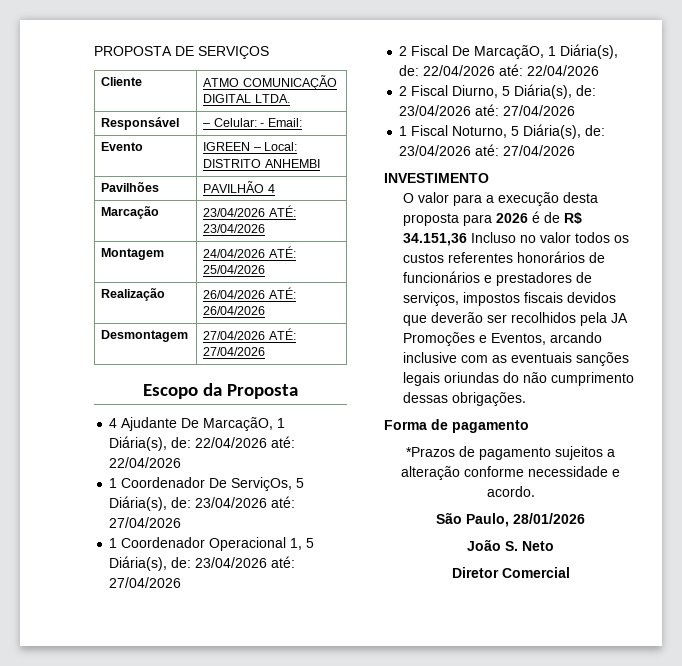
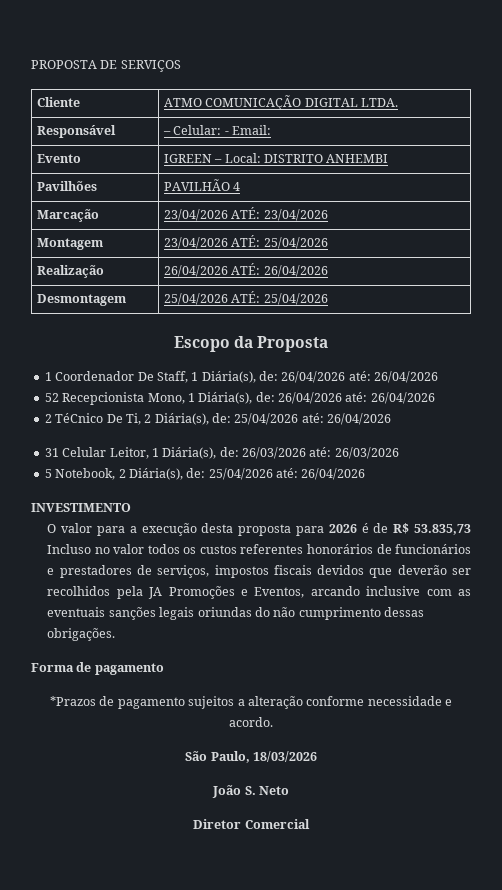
- Montagem | 24/04/2026 ATÉ: 25/04/2026
+ Montagem | 23/04/2026 ATÉ: 25/04/2026
- Desmontagem | 27/04/2026 ATÉ: 27/04/2026
+ Desmontagem | 25/04/2026 ATÉ: 25/04/2026
- 4 Ajudante De MarcaçãO, 1 Diária(s), de: 22/04/2026 até: 22/04/2026
- 1 Coordenador De ServiçOs, 5 Diária(s), de: 23/04/2026 até: 27/04/2026
- 1 Coordenador Operacional 1, 5 Diária(s), de: 23/04/2026 até: 27/04/2026
- 2 Fiscal De MarcaçãO, 1 Diária(s), de: 22/04/2026 até: 22/04/2026
- 2 Fiscal Diurno, 5 Diária(s), de: 23/04/2026 até: 27/04/2026
- 1 Fiscal Noturno, 5 Diária(s), de: 23/04/2026 até: 27/04/2026
+ 1 Coordenador De Staff, 1 Diária(s), de: 26/04/2026 até: 26/04/2026
+ 52 Recepcionista Mono, 1 Diária(s), de: 26/04/2026 até: 26/04/2026
+ 2 TéCnico De Ti, 2 Diária(s), de: 25/04/2026 até: 26/04/2026
+ 31 Celular Leitor, 1 Diária(s), de: 26/03/2026 até: 26/03/2026
+ 5 Notebook, 2 Diária(s), de: 25/04/2026 até: 26/04/2026
- O valor para a execução desta proposta para 2026 é de R$ 34.151,36 Incluso no valor todos os custos referentes honorários de funcionários e prestadores de serviços, impostos fiscais devidos que deverão ser recolhidos pela JA Promoções e Eventos, arcando inclusive com as eventuais sanções legais oriundas do não cumprimento dessas obrigações.
+ O valor para a execução desta proposta para 2026 é de R$ 53.835,73 Incluso no valor todos os custos referentes honorários de funcionários e prestadores de serviços, impostos fiscais devidos que deverão ser recolhidos pela JA Promoções e Eventos, arcando inclusive com as eventuais sanções legais oriundas do não cumprimento dessas obrigações.
- São Paulo, 28/01/2026
+ São Paulo, 18/03/2026

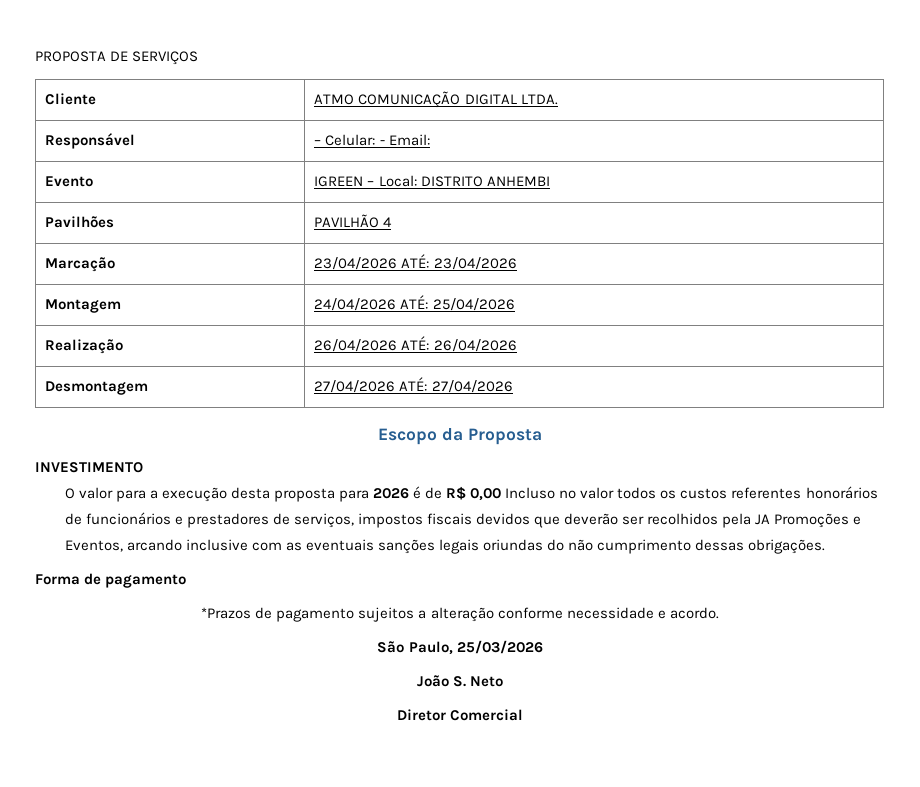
- Montagem | 23/04/2026 ATÉ: 25/04/2026
+ Montagem | 24/04/2026 ATÉ: 25/04/2026
- Desmontagem | 25/04/2026 ATÉ: 25/04/2026
+ Desmontagem | 27/04/2026 ATÉ: 27/04/2026
- 1 Coordenador De Staff, 1 Diária(s), de: 26/04/2026 até: 26/04/2026
- 52 Recepcionista Mono, 1 Diária(s), de: 26/04/2026 até: 26/04/2026
- 2 TéCnico De Ti, 2 Diária(s), de: 25/04/2026 até: 26/04/2026
- 31 Celular Leitor, 1 Diária(s), de: 26/03/2026 até: 26/03/2026
- 5 Notebook, 2 Diária(s), de: 25/04/2026 até: 26/04/2026
- O valor para a execução desta proposta para 2026 é de R$ 53.835,73 Incluso no valor todos os custos referentes honorários de funcionários e prestadores de serviços, impostos fiscais devidos que deverão ser recolhidos pela JA Promoções e Eventos, arcando inclusive com as eventuais sanções legais oriundas do não cumprimento dessas obrigações.
+ O valor para a execução desta proposta para 2026 é de R$ 0,00 Incluso no valor todos os custos referentes honorários de funcionários e prestadores de serviços, impostos fiscais devidos que deverão ser recolhidos pela JA Promoções e Eventos, arcando inclusive com as eventuais sanções legais oriundas do não cumprimento dessas obrigações.
- São Paulo, 18/03/2026
+ São Paulo, 25/03/2026

